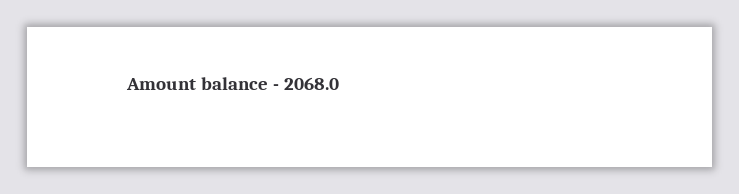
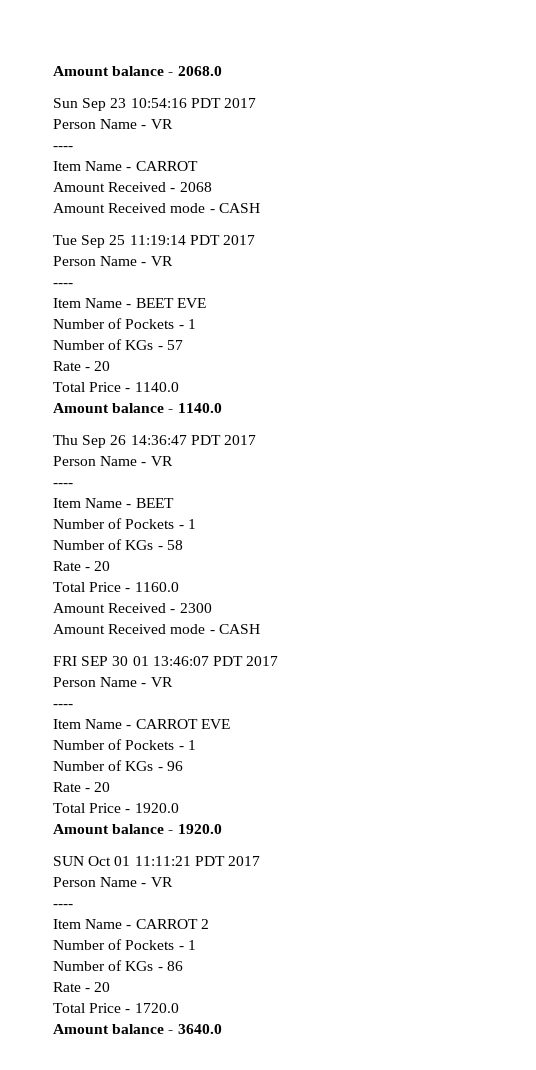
+ Sun Sep 23 10:54:16 PDT 2017
+ Person Name - VR
+ ----
+ Item Name - CARROT
+ Amount Received - 2068
+ Amount Received mode - CASH
+ Tue Sep 25 11:19:14 PDT 2017
+ Person Name - VR
+ ----
+ Item Name - BEET EVE
+ Number of Pockets - 1
+ Number of KGs - 57
+ Rate - 20
+ Total Price - 1140.0
+ Amount balance - 1140.0
+ Thu Sep 26 14:36:47 PDT 2017
+ Person Name - VR
+ ----
+ Item Name - BEET
+ Number of Pockets - 1
+ Number of KGs - 58
+ Rate - 20
+ Total Price - 1160.0
+ Amount Received - 2300
+ Amount Received mode - CASH
+ FRI SEP 30 01 13:46:07 PDT 2017
+ Person Name - VR
+ ----
+ Item Name - CARROT EVE
+ Number of Pockets - 1
+ Number of KGs - 96
+ Rate - 20
+ Total Price - 1920.0
+ Amount balance - 1920.0
+ SUN Oct 01 11:11:21 PDT 2017
+ Person Name - VR
+ ----
+ Item Name - CARROT 2
+ Number of Pockets - 1
+ Number of KGs - 86
+ Rate - 20
+ Total Price - 1720.0
+ Amount balance - 3640.0

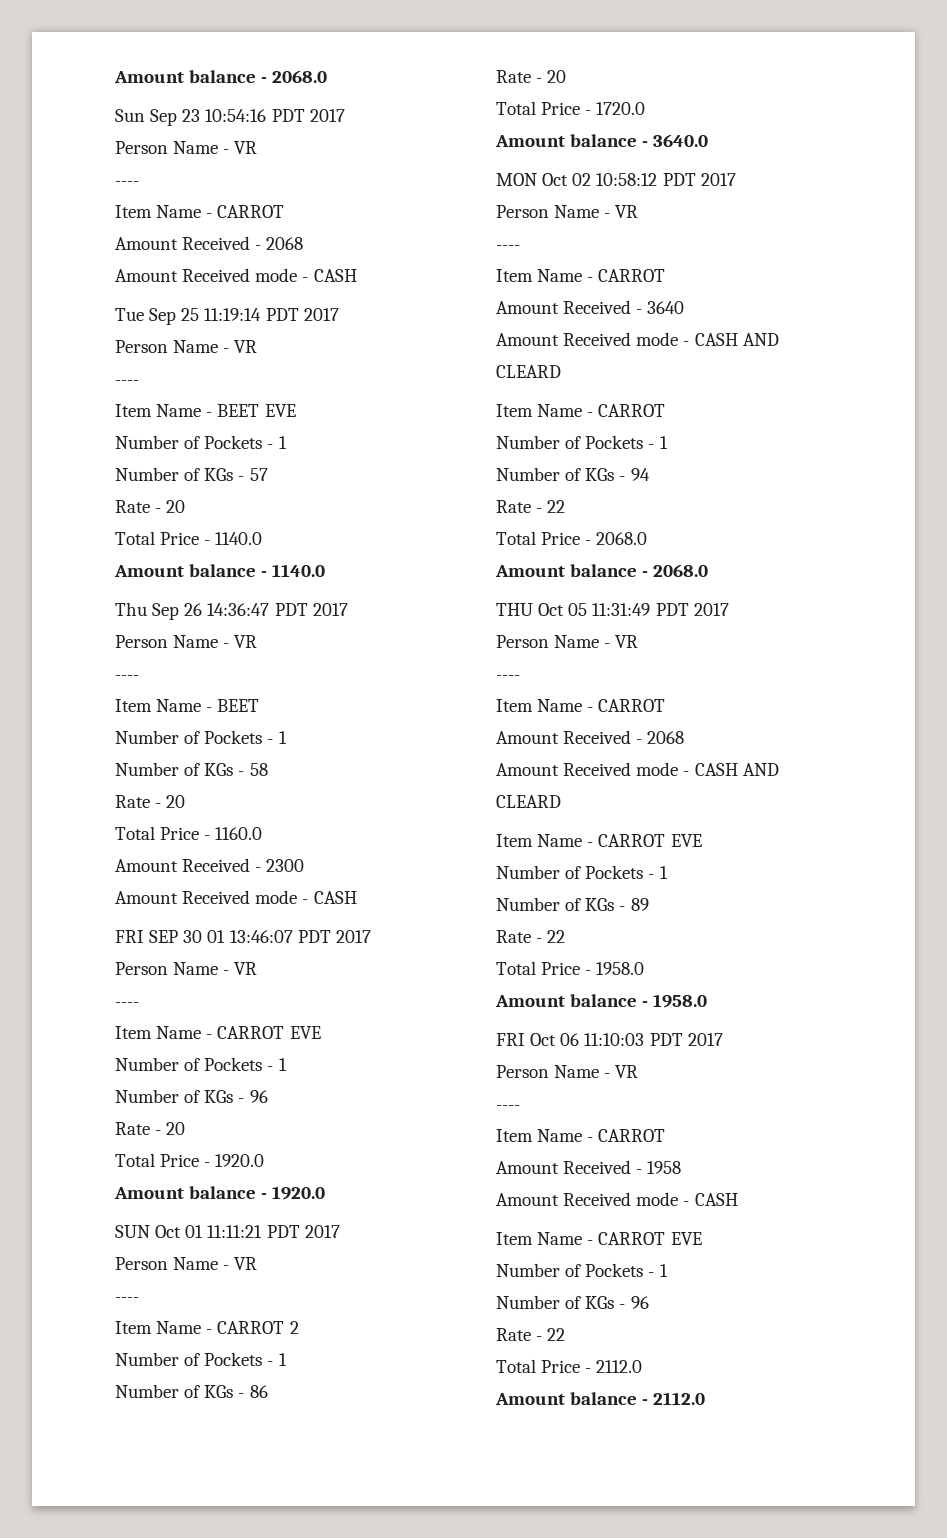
+ MON Oct 02 10:58:12 PDT 2017
+ Person Name - VR
+ ----
+ Item Name - CARROT
+ Amount Received - 3640
+ Amount Received mode - CASH AND CLEARD
+ Item Name - CARROT
+ Number of Pockets - 1
+ Number of KGs - 94
+ Rate - 22
+ Total Price - 2068.0
+ Amount balance - 2068.0
+ THU Oct 05 11:31:49 PDT 2017
+ Person Name - VR
+ ----
+ Item Name - CARROT
+ Amount Received - 2068
+ Amount Received mode - CASH AND CLEARD
+ Item Name - CARROT EVE
+ Number of Pockets - 1
+ Number of KGs - 89
+ Rate - 22
+ Total Price - 1958.0
+ Amount balance - 1958.0
+ FRI Oct 06 11:10:03 PDT 2017
+ Person Name - VR
+ ----
+ Item Name - CARROT
+ Amount Received - 1958
+ Amount Received mode - CASH
+ Item Name - CARROT EVE
+ Number of Pockets - 1
+ Number of KGs - 96
+ Rate - 22
+ Total Price - 2112.0
+ Amount balance - 2112.0

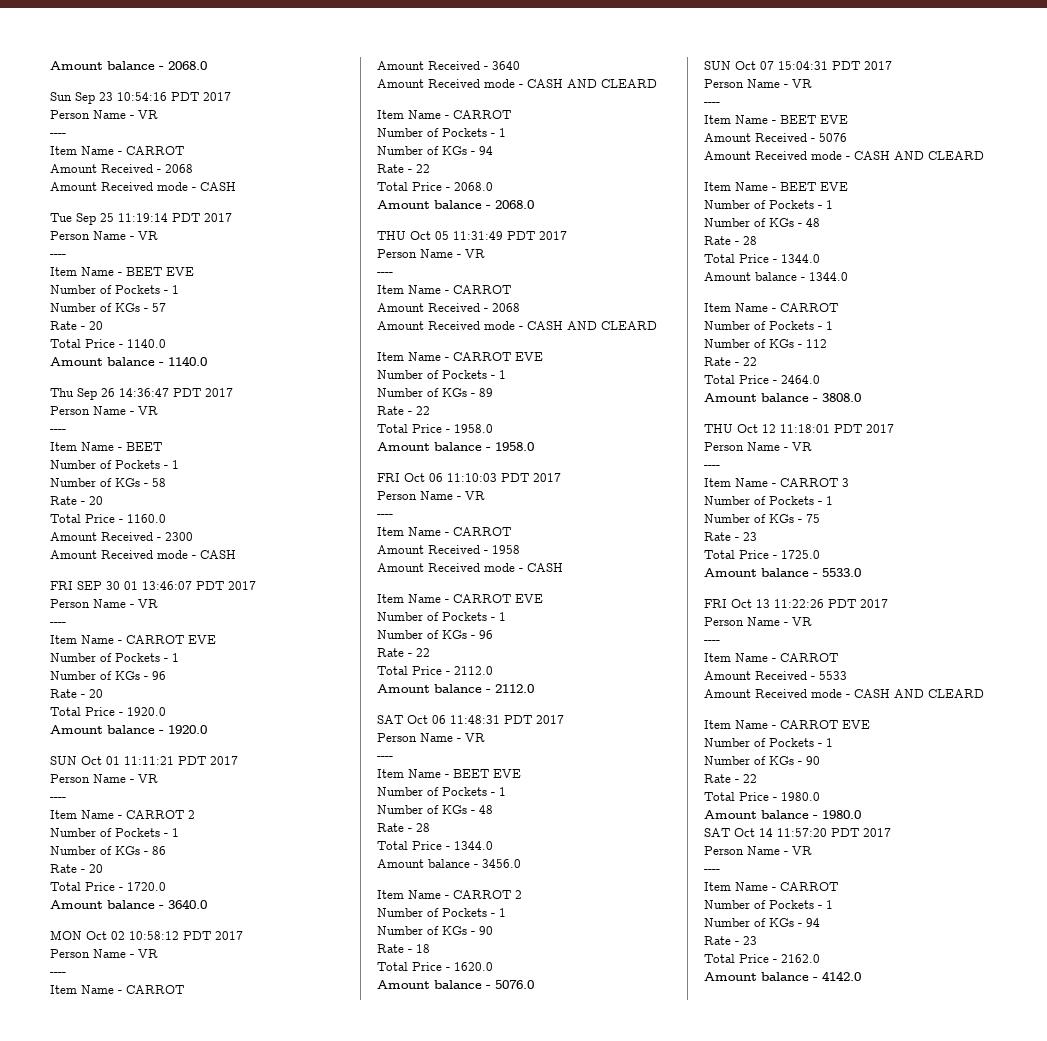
+ SAT Oct 06 11:48:31 PDT 2017
+ Person Name - VR
+ ----
+ Item Name - BEET EVE
+ Number of Pockets - 1
+ Number of KGs - 48
+ Rate - 28
+ Total Price - 1344.0
+ Amount balance - 3456.0
+ Item Name - CARROT 2
+ Number of Pockets - 1
+ Number of KGs - 90
+ Rate - 18
+ Total Price - 1620.0
+ Amount balance - 5076.0
+ SUN Oct 07 15:04:31 PDT 2017
+ Person Name - VR
+ ----
+ Item Name - BEET EVE
+ Amount Received - 5076
+ Amount Received mode - CASH AND CLEARD
+ Item Name - BEET EVE
+ Number of Pockets - 1
+ Number of KGs - 48
+ Rate - 28
+ Total Price - 1344.0
+ Amount balance - 1344.0
+ Item Name - CARROT
+ Number of Pockets - 1
+ Number of KGs - 112
+ Rate - 22
+ Total Price - 2464.0
+ Amount balance - 3808.0
+ THU Oct 12 11:18:01 PDT 2017
+ Person Name - VR
+ ----
+ Item Name - CARROT 3
+ Number of Pockets - 1
+ Number of KGs - 75
+ Rate - 23
+ Total Price - 1725.0
+ Amount balance - 5533.0
+ FRI Oct 13 11:22:26 PDT 2017
+ Person Name - VR
+ ----
+ Item Name - CARROT
+ Amount Received - 5533
+ Amount Received mode - CASH AND CLEARD
+ Item Name - CARROT EVE
+ Number of Pockets - 1
+ Number of KGs - 90
+ Rate - 22
+ Total Price - 1980.0
+ Amount balance - 1980.0
+ SAT Oct 14 11:57:20 PDT 2017
+ Person Name - VR
+ ----
+ Item Name - CARROT
+ Number of Pockets - 1
+ Number of KGs - 94
+ Rate - 23
+ Total Price - 2162.0
+ Amount balance - 4142.0

